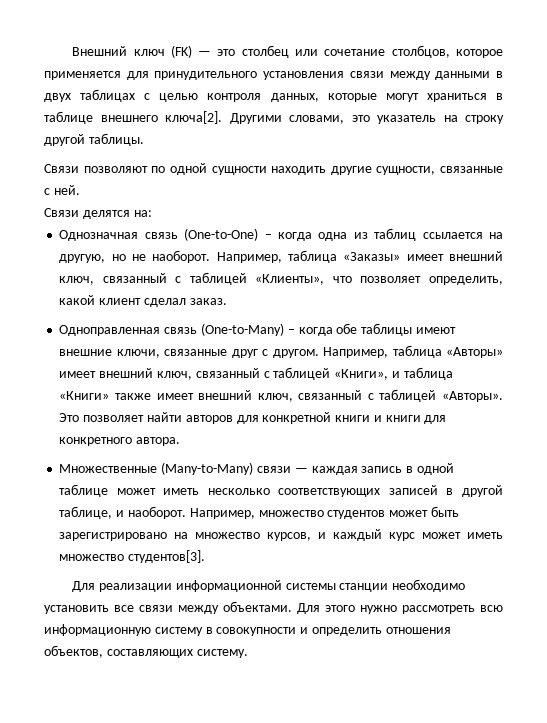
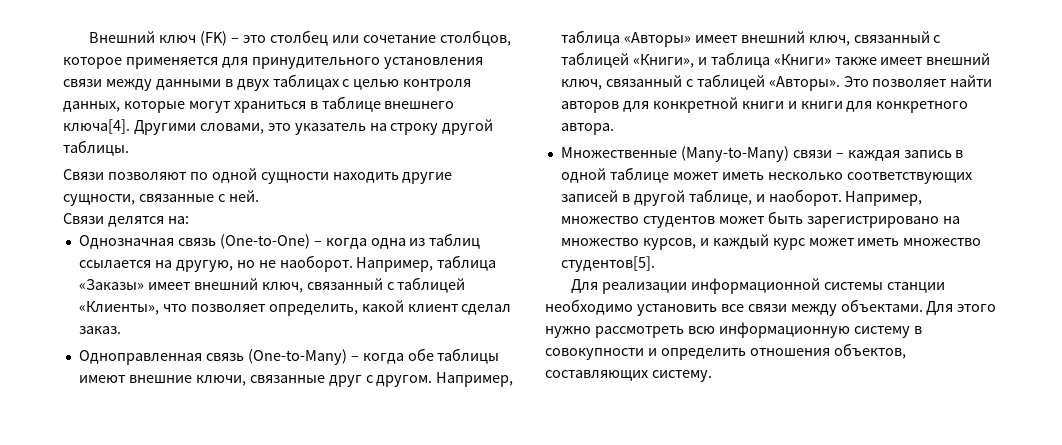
- Внешний ключ (FK) — это столбец или сочетание столбцов, которое применяется для принудительного установления связи между данными в двух таблицах с целью контроля данных, которые могут храниться в таблице внешнего ключа[2].
+ Внешний ключ (FK) – это столбец или сочетание столбцов, которое применяется для принудительного установления связи между данными в двух таблицах с целью контроля данных, которые могут храниться в таблице внешнего ключа[4].
- Множественные (Many-to-Many) связи — каждая запись в одной таблице может иметь несколько соответствующих записей в другой таблице, и наоборот.
+ Множественные (Many-to-Many) связи – каждая запись в одной таблице может иметь несколько соответствующих записей в другой таблице, и наоборот.
- Например, множество студентов может быть зарегистрировано на множество курсов, и каждый курс может иметь множество студентов[3].
+ Например, множество студентов может быть зарегистрировано на множество курсов, и каждый курс может иметь множество студентов[5].

